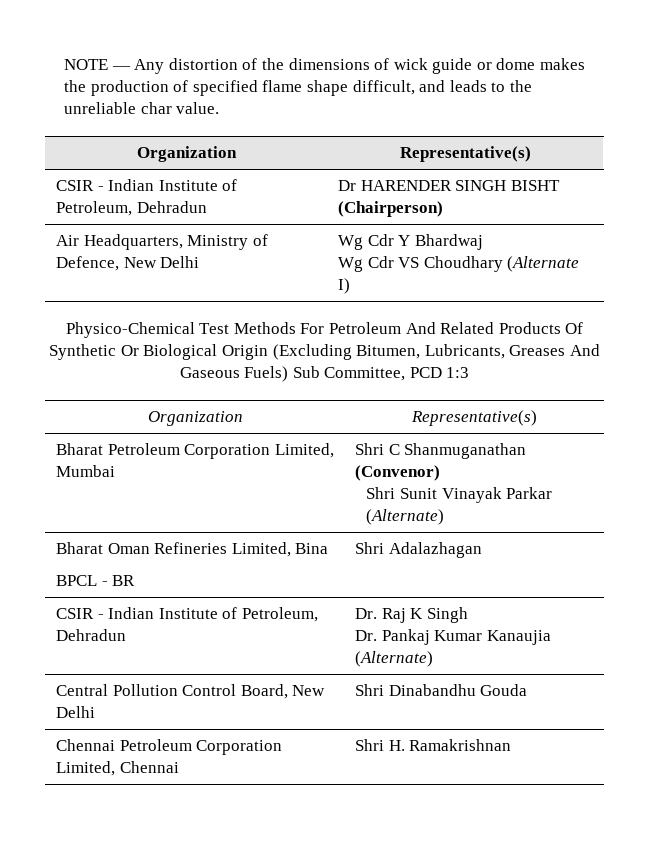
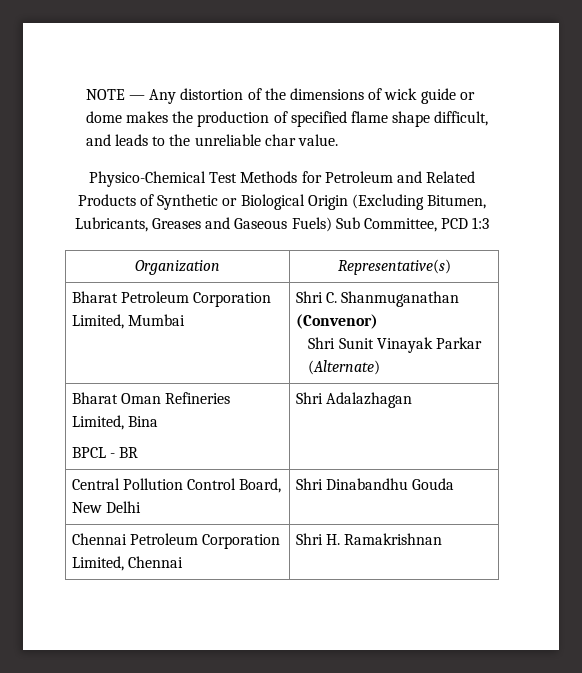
  NOTE — Any distortion of the dimensions of wick guide or dome makes the production of specified flame shape difficult, and leads to the unreliable char value.
- Organization | Representative(s)
- CSIR - Indian Institute of Petroleum, Dehradun | Dr HARENDER SINGH BISHT (Chairperson)
- Air Headquarters, Ministry of Defence, New Delhi | Wg Cdr Y Bhardwaj
- Wg Cdr VS Choudhary (Alternate I)
- Physico-Chemical Test Methods For Petroleum And Related Products Of Synthetic Or Biological Origin (Excluding Bitumen, Lubricants, Greases And Gaseous Fuels) Sub Committee, PCD 1:3
+ Physico-Chemical Test Methods for Petroleum and Related Products of Synthetic or Biological Origin (Excluding Bitumen, Lubricants, Greases and Gaseous Fuels) Sub Committee, PCD 1:3
- Bharat Petroleum Corporation Limited, Mumbai | Shri C Shanmuganathan (Convenor)
+ Bharat Petroleum Corporation Limited, Mumbai | Shri C. Shanmuganathan (Convenor)
- CSIR - Indian Institute of Petroleum, Dehradun | Dr. Raj K Singh
- Dr. Pankaj Kumar Kanaujia (Alternate)

